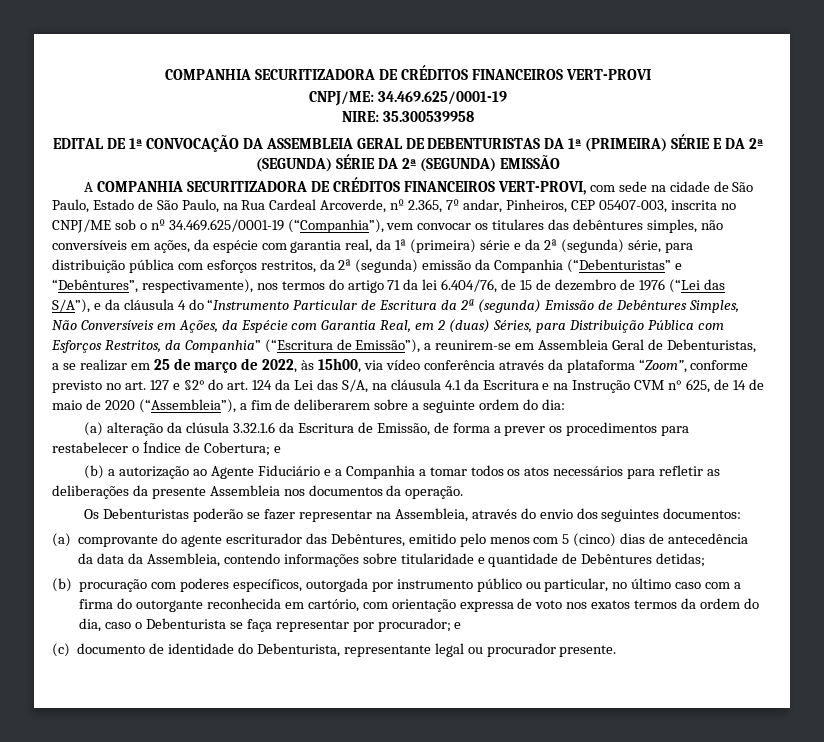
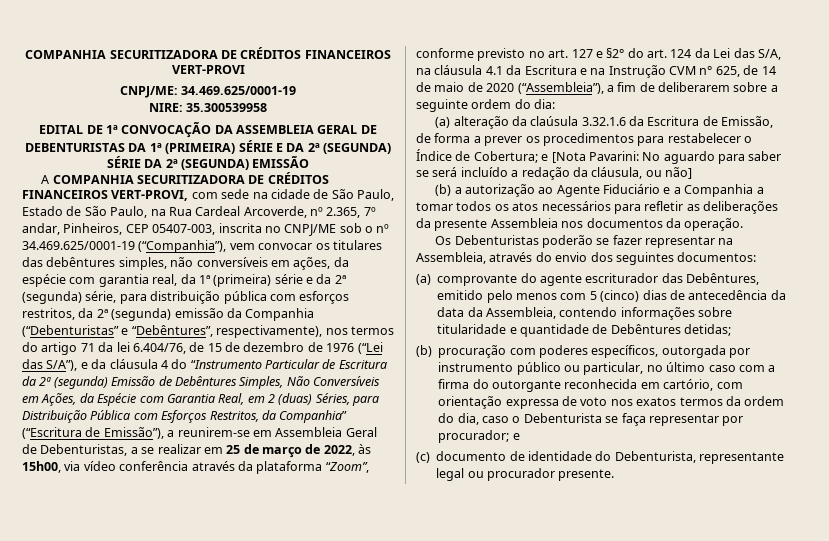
- (a) alteração da clúsula 3.32.1.6 da Escritura de Emissão, de forma a prever os procedimentos para restabelecer o Índice de Cobertura; e
+ (a) alteração da claúsula 3.32.1.6 da Escritura de Emissão, de forma a prever os procedimentos para restabelecer o Índice de Cobertura; e [Nota Pavarini: No aguardo para saber se será incluído a redação da cláusula, ou não]

